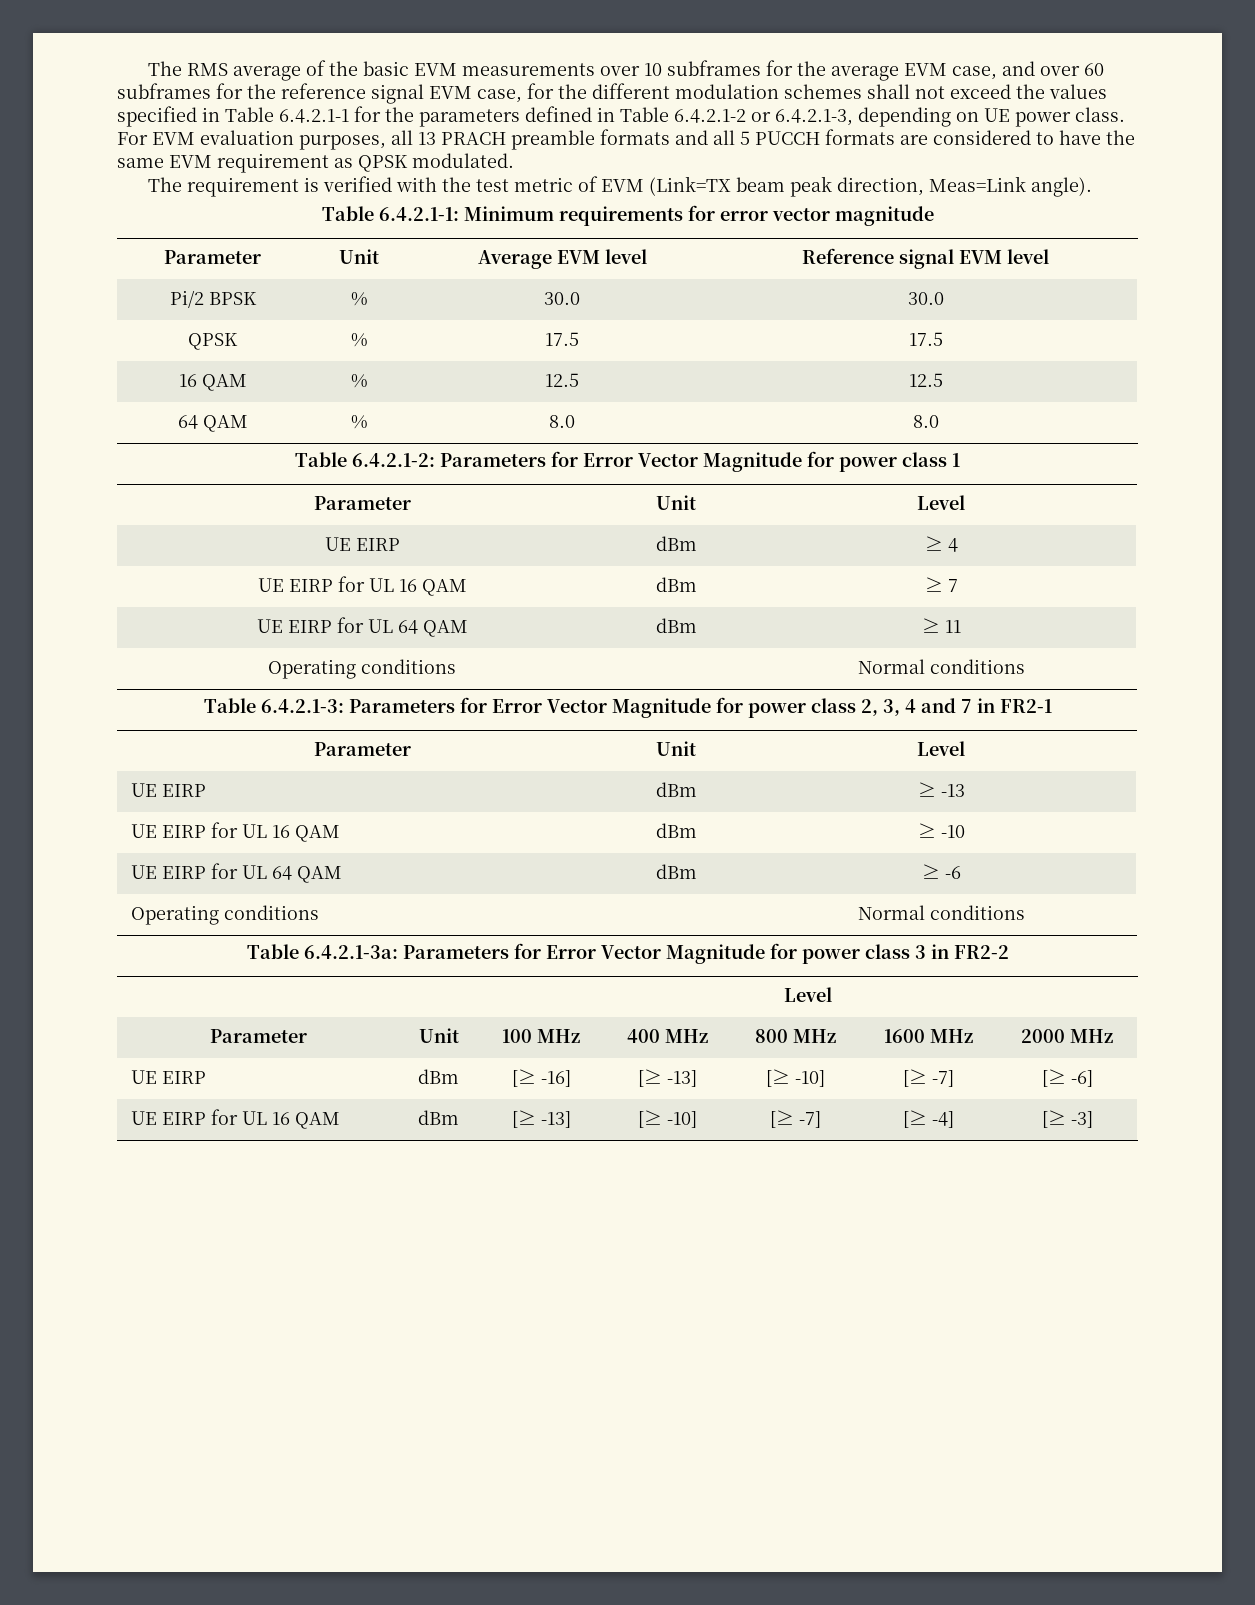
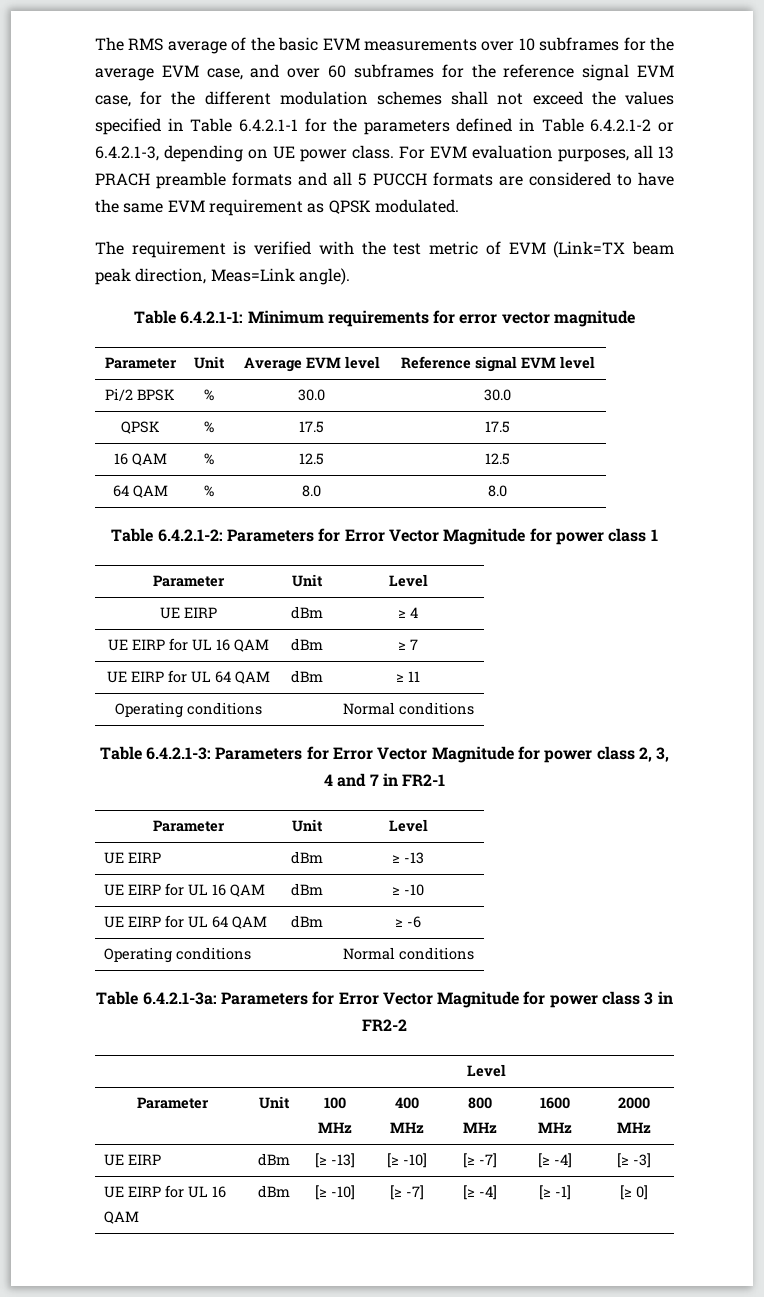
- UE EIRP | dBm | [≥ -16] | [≥ -13] | [≥ -10] | [≥ -7] | [≥ -6]
- UE EIRP for UL 16 QAM | dBm | [≥ -13] | [≥ -10] | [≥ -7] | [≥ -4] | [≥ -3]
+ UE EIRP | dBm | [≥ -13] | [≥ -10] | [≥ -7] | [≥ -4] | [≥ -3]
+ UE EIRP for UL 16 QAM | dBm | [≥ -10] | [≥ -7] | [≥ -4] | [≥ -1] | [≥ 0]

